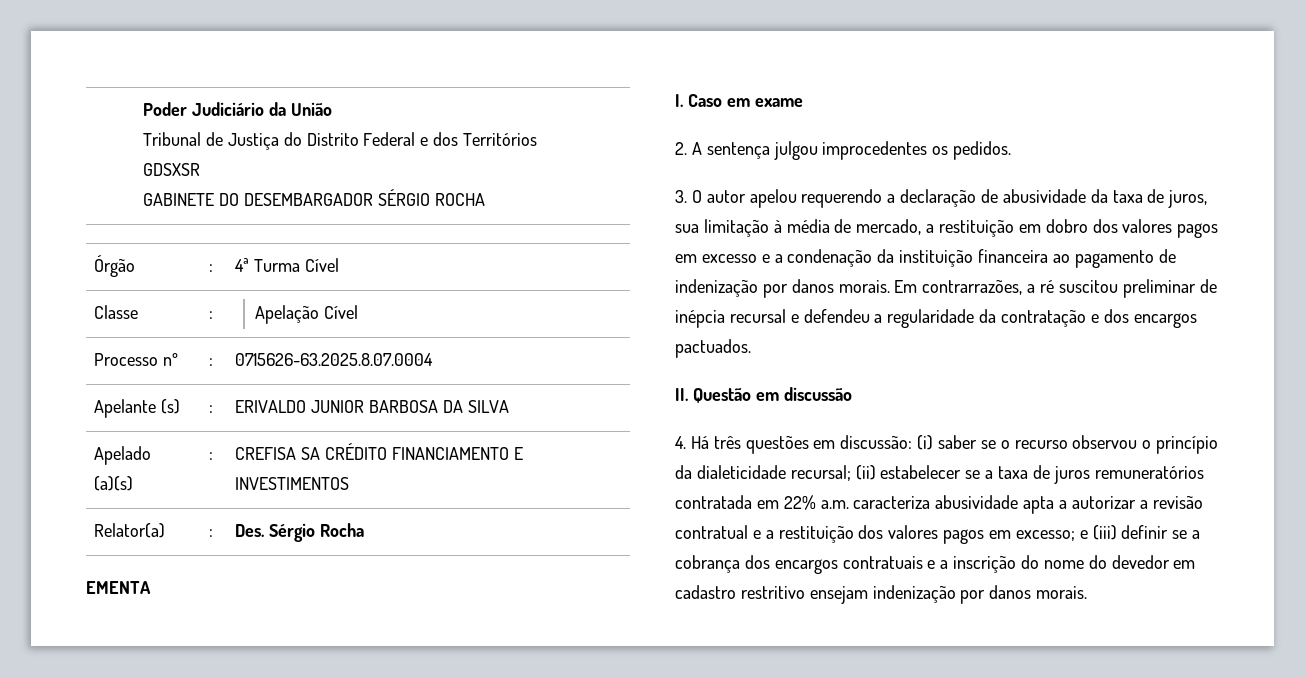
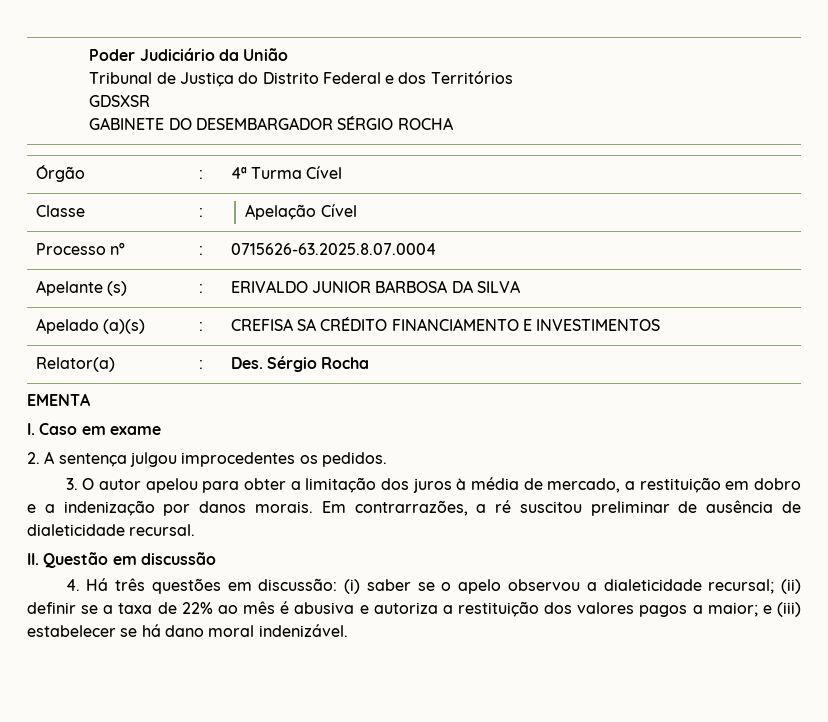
- 3. O autor apelou requerendo a declaração de abusividade da taxa de juros, sua limitação à média de mercado, a restituição em dobro dos valores pagos em excesso e a condenação da instituição financeira ao pagamento de indenização por danos morais.
+ 3. O autor apelou para obter a limitação dos juros à média de mercado, a restituição em dobro e a indenização por danos morais.
- Em contrarrazões, a ré suscitou preliminar de inépcia recursal e defendeu a regularidade da contratação e dos encargos pactuados.
+ Em contrarrazões, a ré suscitou preliminar de ausência de dialeticidade recursal.
- 4. Há três questões em discussão: (i) saber se o recurso observou o princípio da dialeticidade recursal; (ii) estabelecer se a taxa de juros remuneratórios contratada em 22% a.m. caracteriza abusividade apta a autorizar a revisão contratual e a restituição dos valores pagos em excesso; e (iii) definir se a cobrança dos encargos contratuais e a inscrição do nome do devedor em cadastro restritivo ensejam indenização por danos morais.
+ 4. Há três questões em discussão: (i) saber se o apelo observou a dialeticidade recursal; (ii) definir se a taxa de 22% ao mês é abusiva e autoriza a restituição dos valores pagos a maior; e (iii) estabelecer se há dano moral indenizável.

